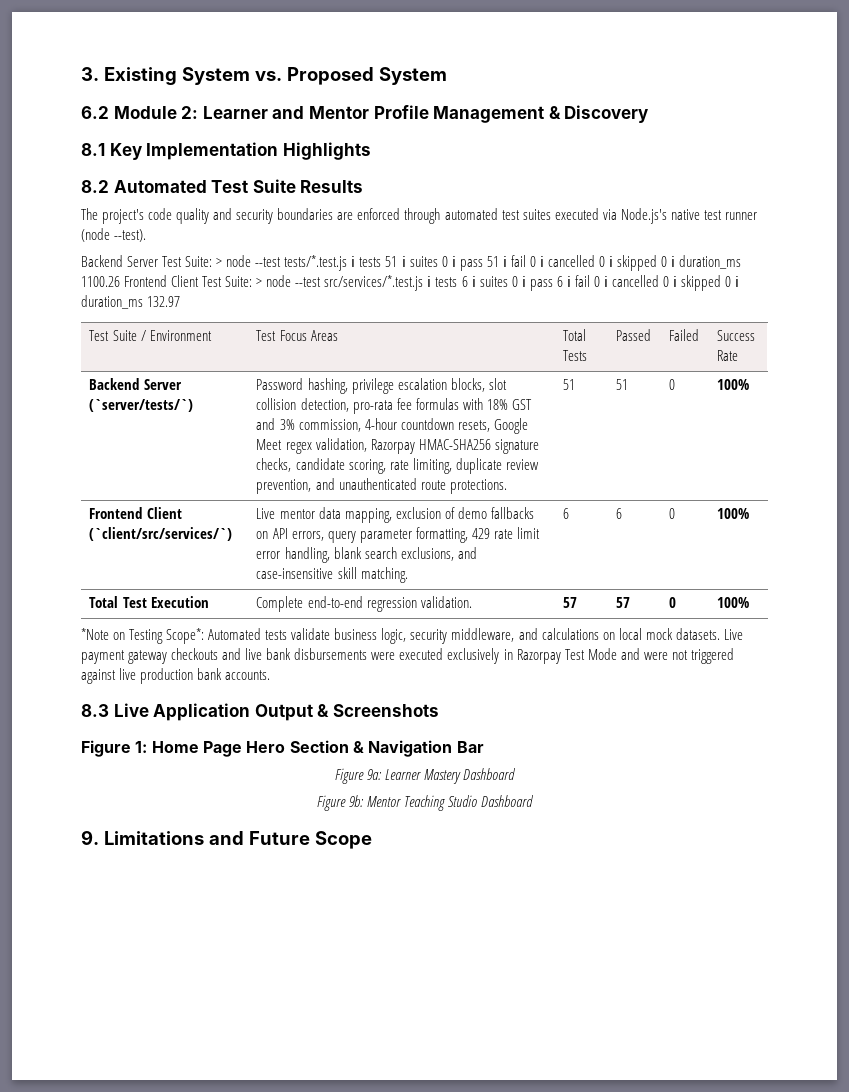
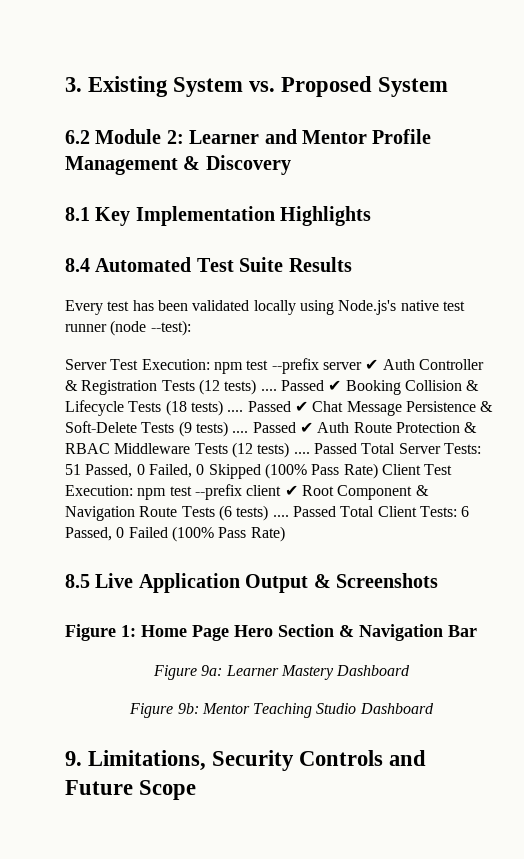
- 8.2 Automated Test Suite Results
+ 8.4 Automated Test Suite Results
- The project's code quality and security boundaries are enforced through automated test suites executed via Node.js's native test runner (node --test).
- Backend Server Test Suite: > node --test tests/*.test.js ℹ tests 51 ℹ suites 0 ℹ pass 51 ℹ fail 0 ℹ cancelled 0 ℹ skipped 0 ℹ duration_ms 1100.26 Frontend Client Test Suite: > node --test src/services/*.test.js ℹ tests 6 ℹ suites 0 ℹ pass 6 ℹ fail 0 ℹ cancelled 0 ℹ skipped 0 ℹ duration_ms 132.97
- Test Suite / Environment | Test Focus Areas | Total Tests | Passed | Failed | Success Rate
- Backend Server (`server/tests/`) | Password hashing, privilege escalation blocks, slot collision detection, pro-rata fee formulas with 18% GST and 3% commission, 4-hour countdown resets, Google Meet regex validation, Razorpay HMAC-SHA256 signature checks, candidate scoring, rate limiting, duplicate review prevention, and unauthenticated route protections. | 51 | 51 | 0 | 100%
- Frontend Client (`client/src/services/`) | Live mentor data mapping, exclusion of demo fallbacks on API errors, query parameter formatting, 429 rate limit error handling, blank search exclusions, and case-insensitive skill matching. | 6 | 6 | 0 | 100%
- Total Test Execution | Complete end-to-end regression validation. | 57 | 57 | 0 | 100%
- *Note on Testing Scope*: Automated tests validate business logic, security middleware, and calculations on local mock datasets. Live payment gateway checkouts and live bank disbursements were executed exclusively in Razorpay Test Mode and were not triggered against live production bank accounts.
- 8.3 Live Application Output & Screenshots
+ Every test has been validated locally using Node.js's native test runner (node --test):
+ Server Test Execution: npm test --prefix server ✔ Auth Controller & Registration Tests (12 tests) .... Passed ✔ Booking Collision & Lifecycle Tests (18 tests) .... Passed ✔ Chat Message Persistence & Soft-Delete Tests (9 tests) .... Passed ✔ Auth Route Protection & RBAC Middleware Tests (12 tests) .... Passed Total Server Tests: 51 Passed, 0 Failed, 0 Skipped (100% Pass Rate) Client Test Execution: npm test --prefix client ✔ Root Component & Navigation Route Tests (6 tests) .... Passed Total Client Tests: 6 Passed, 0 Failed (100% Pass Rate)
+ 8.5 Live Application Output & Screenshots
- 9. Limitations and Future Scope
+ 9. Limitations, Security Controls and Future Scope

